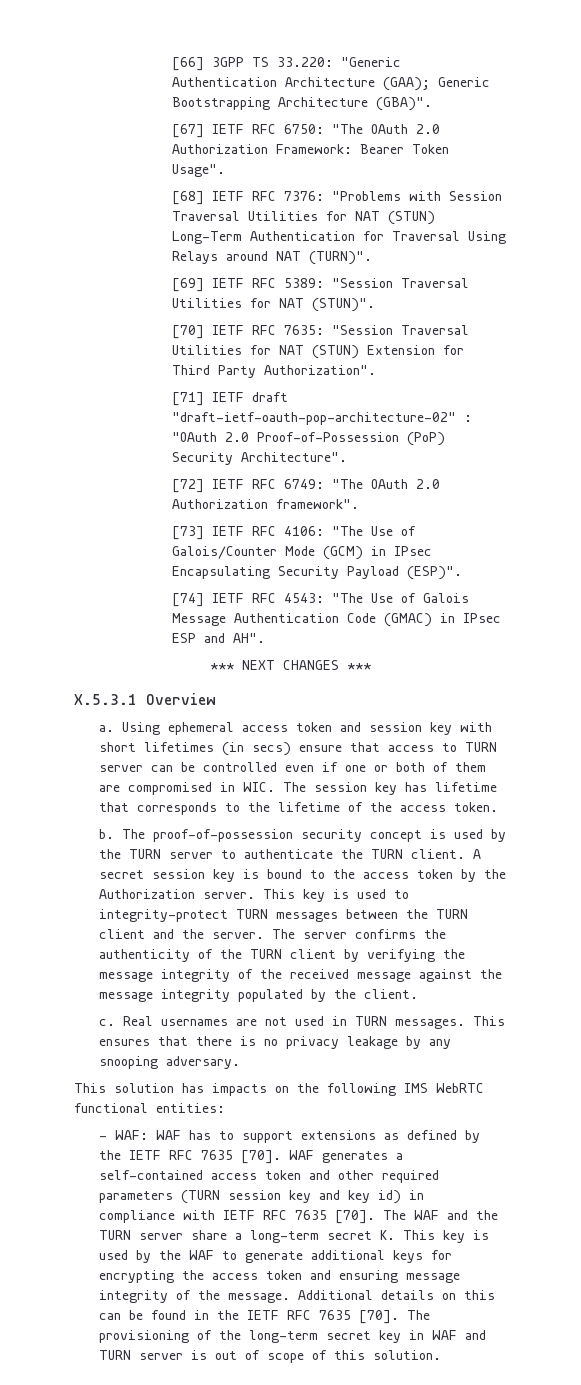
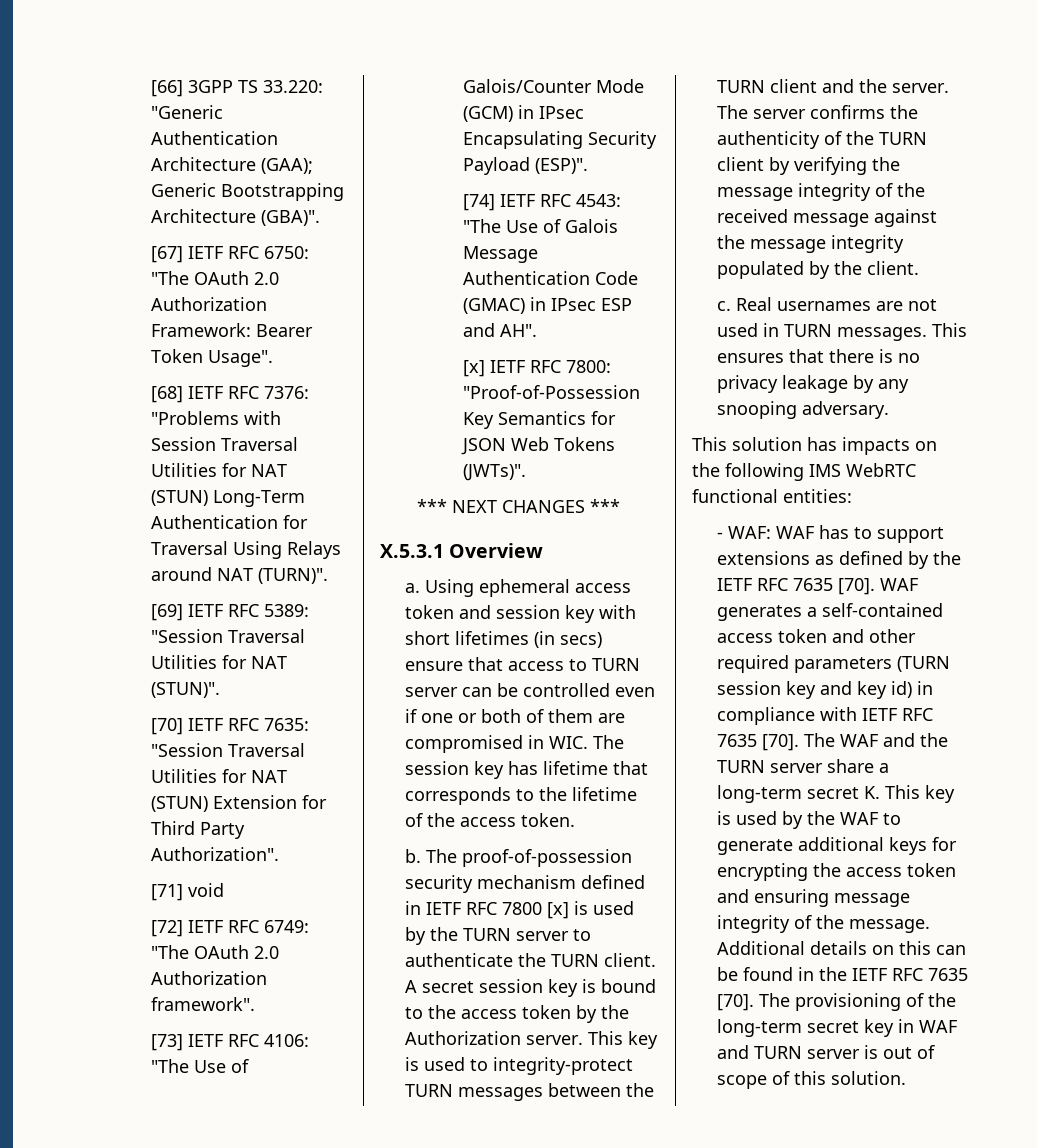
- [71] IETF draft "draft-ietf-oauth-pop-architecture-02" : "OAuth 2.0 Proof-of-Possession (PoP) Security Architecture".
+ [71] void
+ [x] IETF RFC 7800: "Proof-of-Possession Key Semantics for JSON Web Tokens (JWTs)".
- The proof-of-possession security concept is used by the TURN server to authenticate the TURN client.
+ The proof-of-possession security mechanism defined in IETF RFC 7800 [x] is used by the TURN server to authenticate the TURN client.

